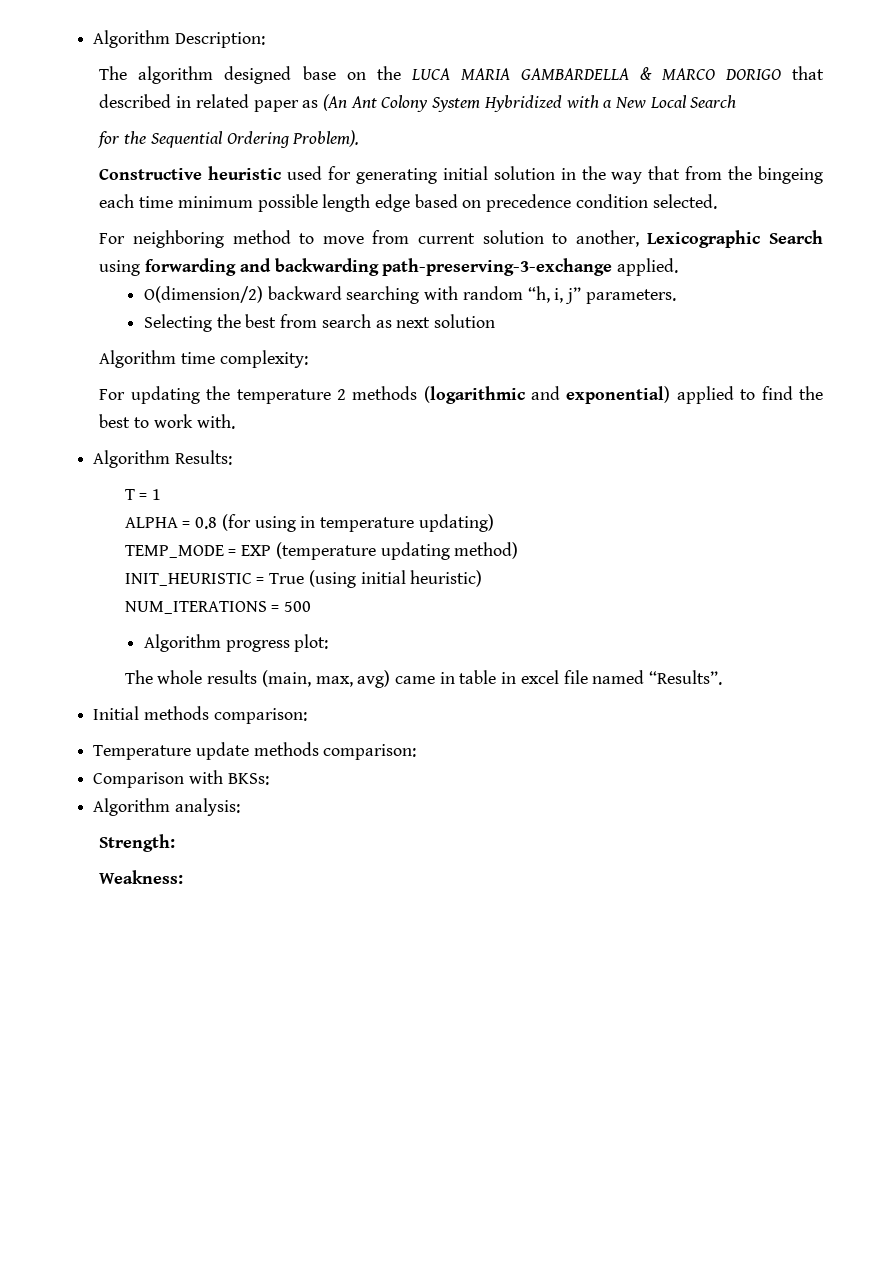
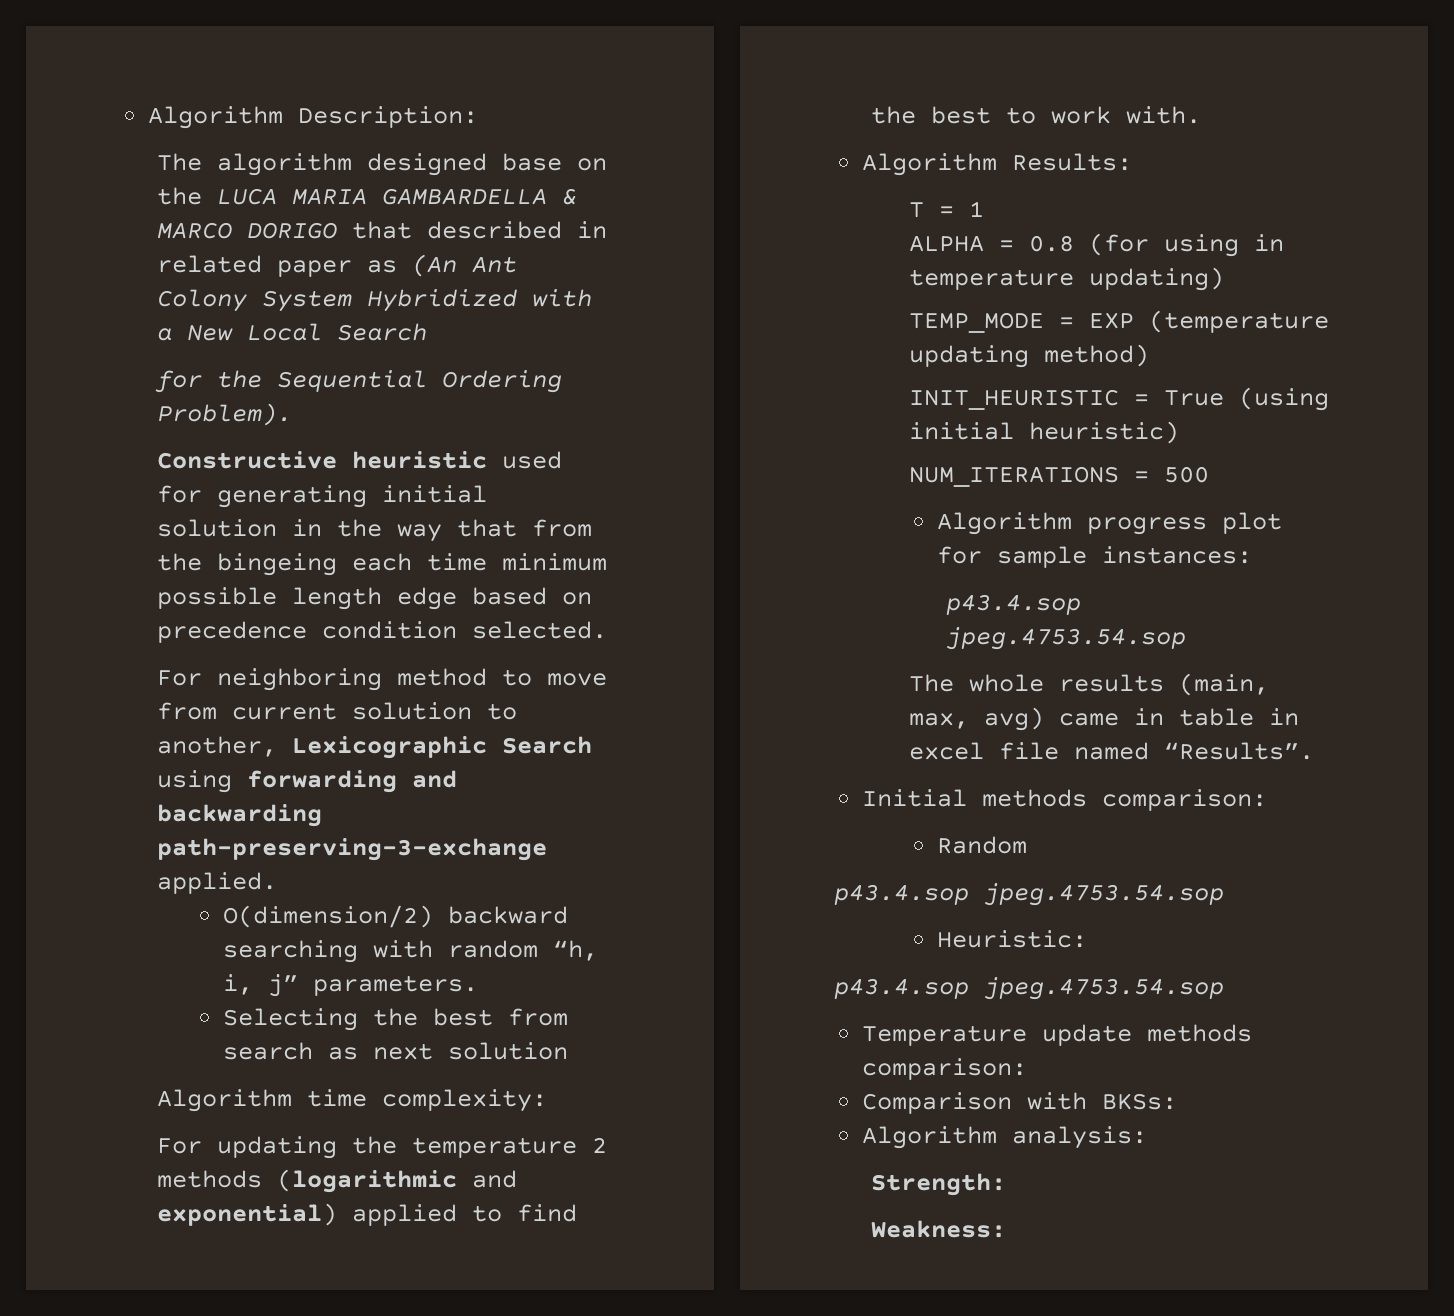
- Algorithm progress plot:
+ Algorithm progress plot for sample instances:
+ p43.4.sop jpeg.4753.54.sop
+ Random
+ p43.4.sop jpeg.4753.54.sop
+ Heuristic:
+ p43.4.sop jpeg.4753.54.sop

